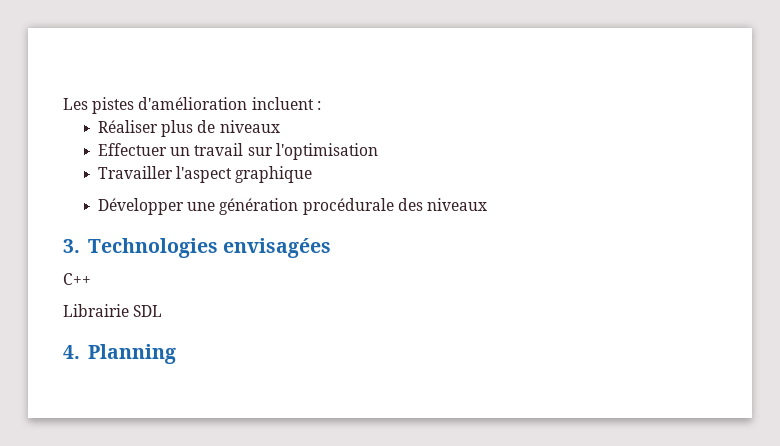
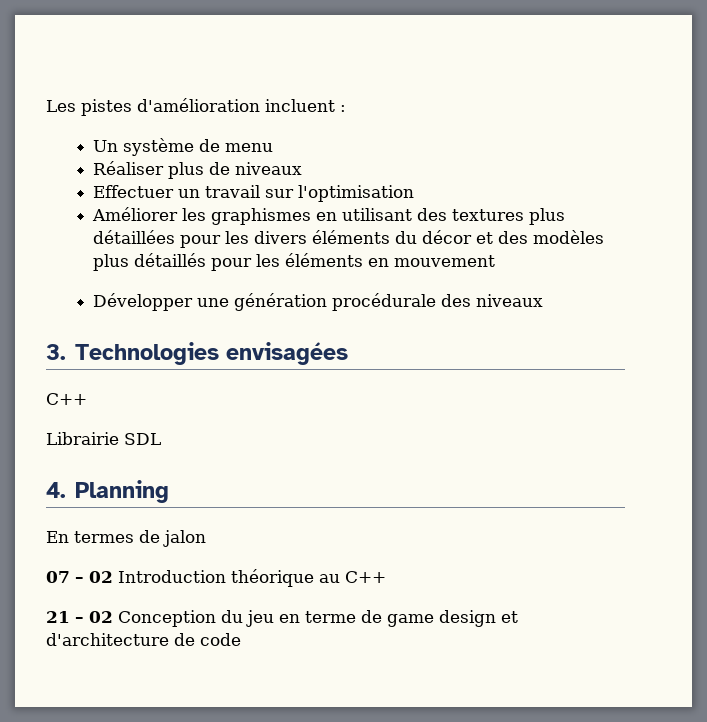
+ Un système de menu
- Travailler l'aspect graphique
+ Améliorer les graphismes en utilisant des textures plus détaillées pour les divers éléments du décor et des modèles plus détaillés pour les éléments en mouvement
+ En termes de jalon
+ 07 – 02 Introduction théorique au C++
+ 21 – 02 Conception du jeu en terme de game design et d'architecture de code

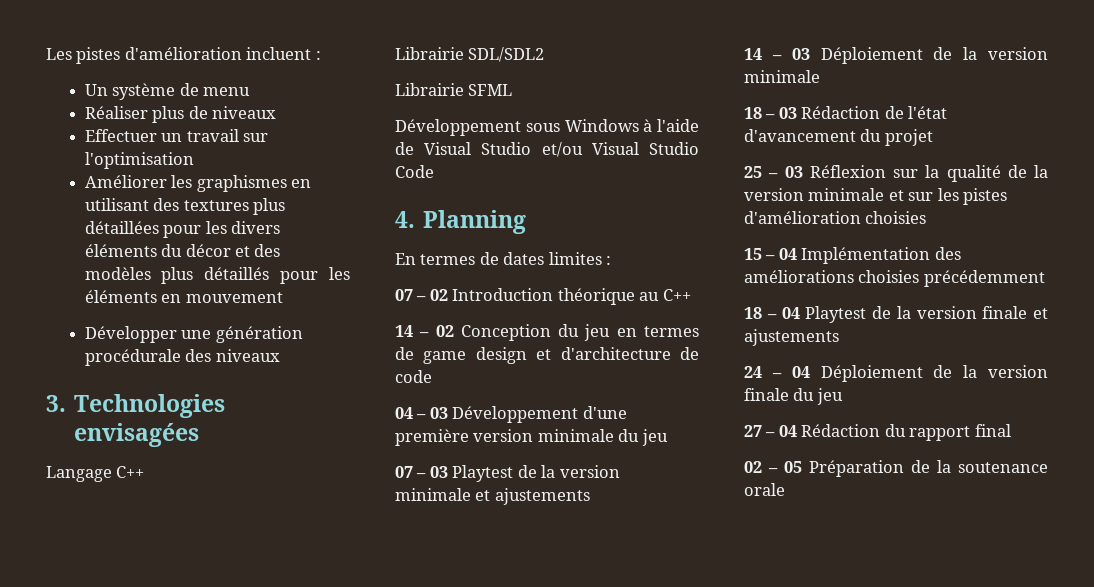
  3. Technologies envisagées
- C++
+ Langage C++
- Librairie SDL
+ Librairie SDL/SDL2
+ Librairie SFML
+ Développement sous Windows à l'aide de Visual Studio et/ou Visual Studio Code
- En termes de jalon
+ En termes de dates limites :
- 21 – 02 Conception du jeu en terme de game design et d'architecture de code
+ 14 – 02 Conception du jeu en termes de game design et d'architecture de code
+ 04 – 03 Développement d'une première version minimale du jeu
+ 07 – 03 Playtest de la version minimale et ajustements
+ 14 – 03 Déploiement de la version minimale
+ 18 – 03 Rédaction de l'état d'avancement du projet
+ 25 – 03 Réflexion sur la qualité de la version minimale et sur les pistes d'amélioration choisies
+ 15 – 04 Implémentation des améliorations choisies précédemment
+ 18 – 04 Playtest de la version finale et ajustements
+ 24 – 04 Déploiement de la version finale du jeu
+ 27 – 04 Rédaction du rapport final
+ 02 – 05 Préparation de la soutenance orale

